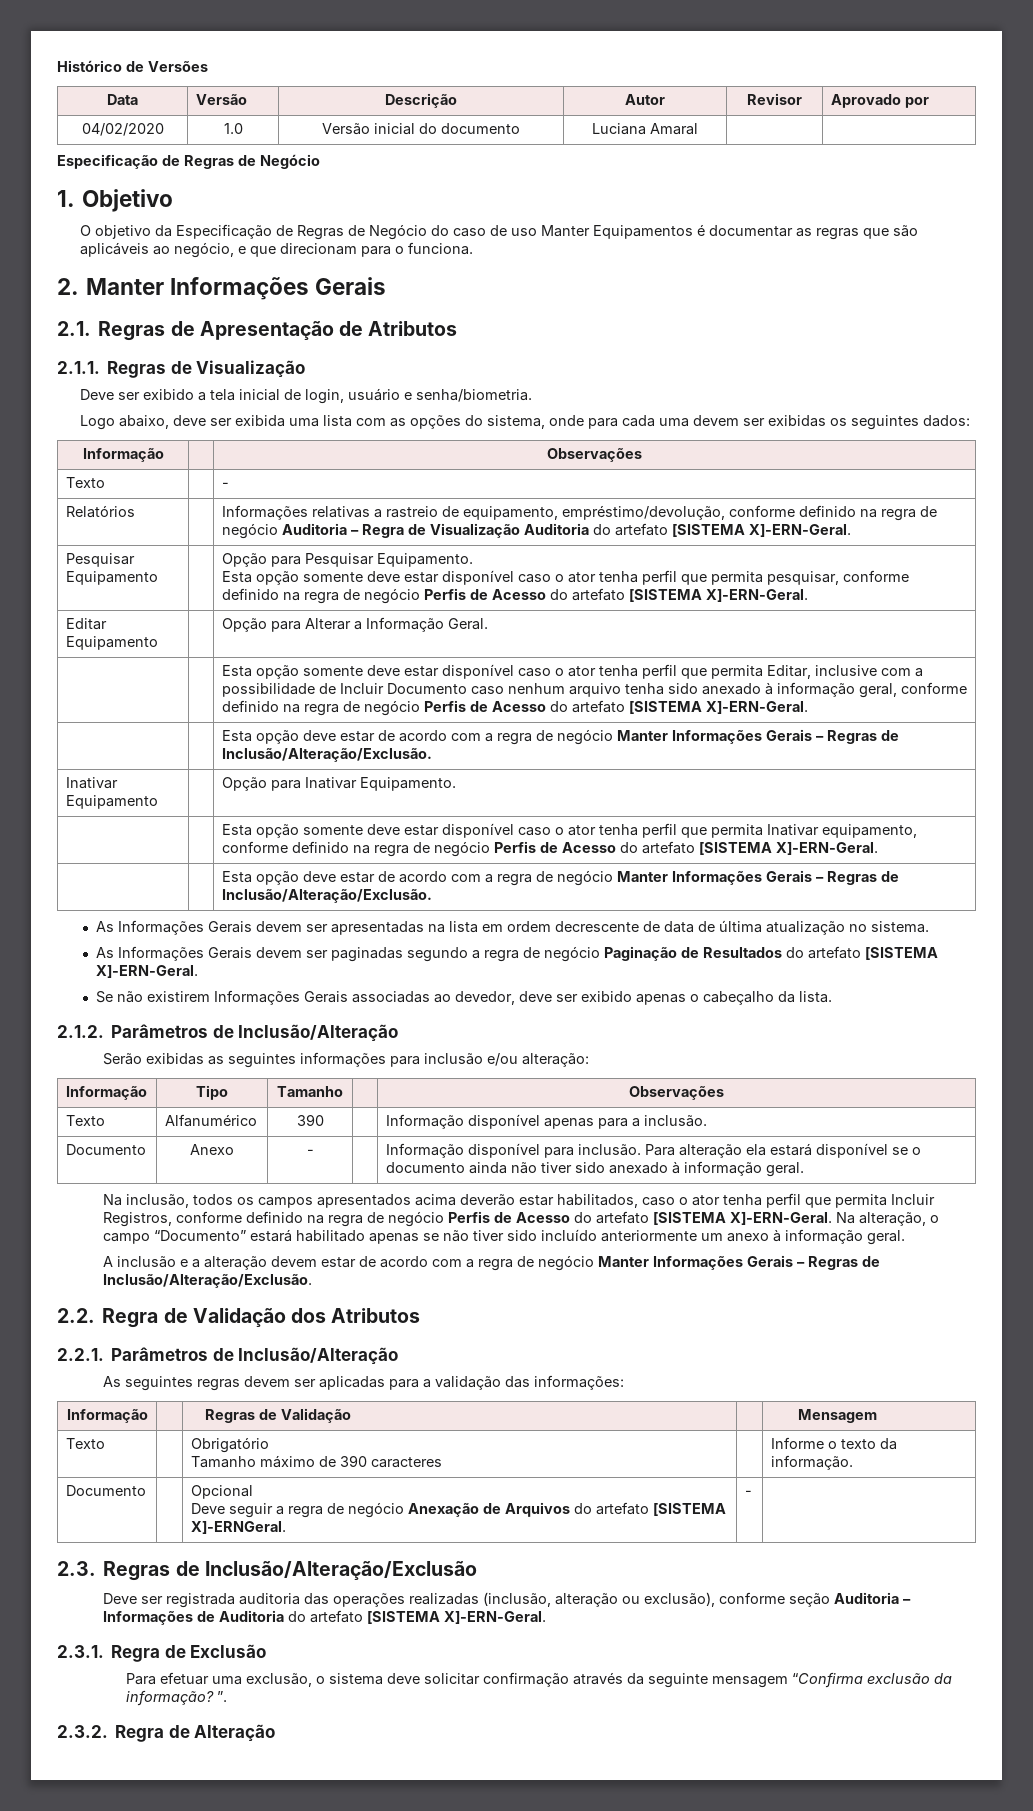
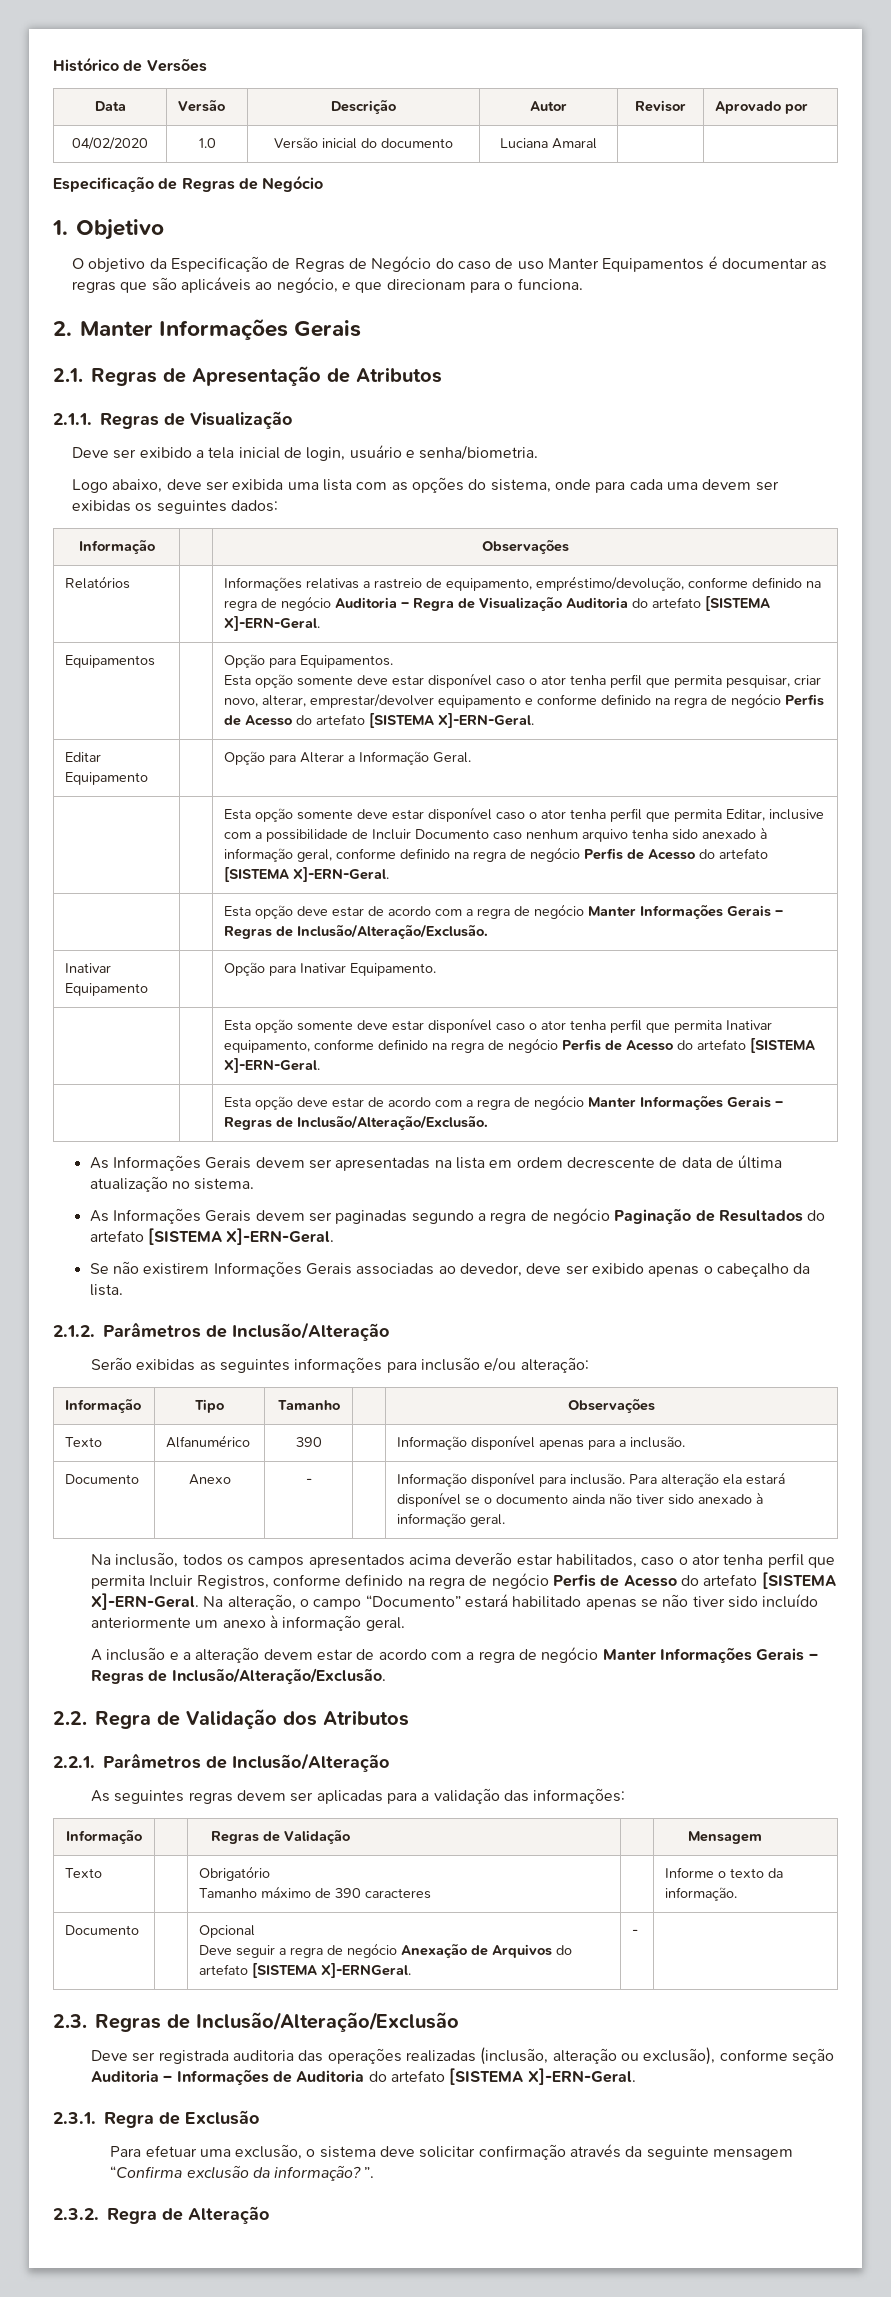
- Texto | | -
- Pesquisar Equipamento | | Opção para Pesquisar Equipamento.
- Esta opção somente deve estar disponível caso o ator tenha perfil que permita pesquisar, conforme definido na regra de negócio Perfis de Acesso do artefato [SISTEMA X]-ERN-Geral.
+ Equipamentos | | Opção para Equipamentos.
+ Esta opção somente deve estar disponível caso o ator tenha perfil que permita pesquisar, criar novo, alterar, emprestar/devolver equipamento e conforme definido na regra de negócio Perfis de Acesso do artefato [SISTEMA X]-ERN-Geral.

